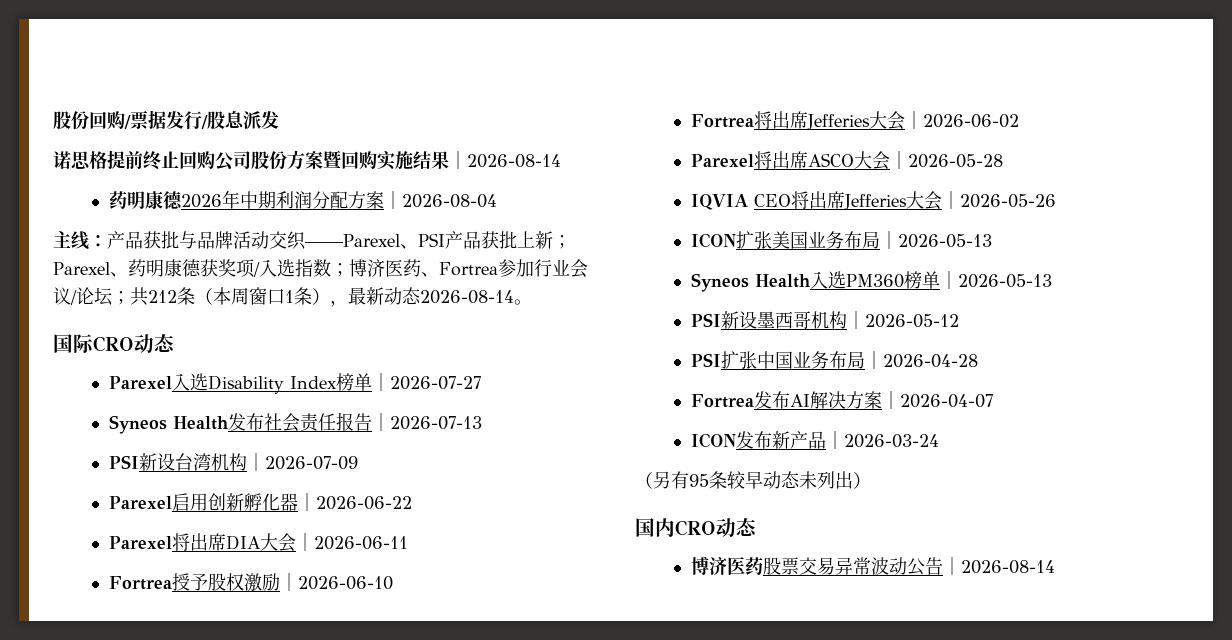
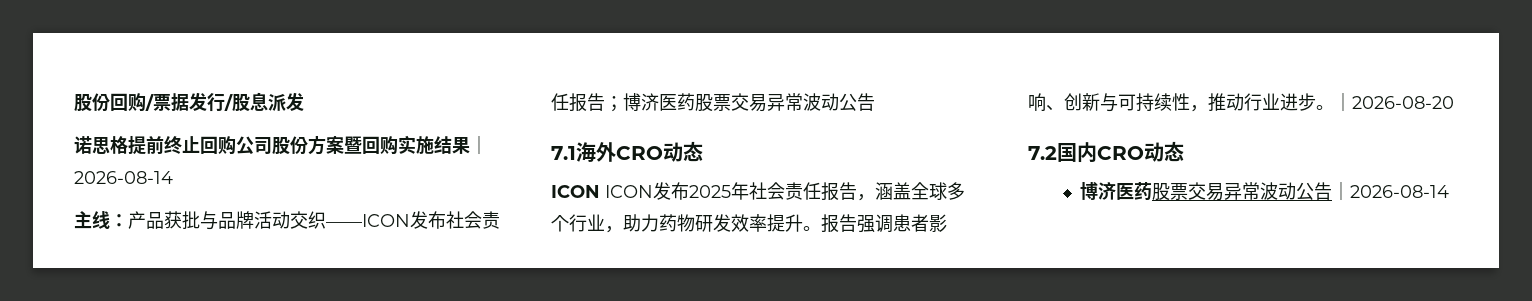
- 药明康德2026年中期利润分配方案｜2026-08-04
- 主线：产品获批与品牌活动交织——Parexel、PSI产品获批上新；Parexel、药明康德获奖项/入选指数；博济医药、Fortrea参加行业会议/论坛；共212条（本周窗口1条），最新动态2026-08-14。
- 国际CRO动态
- Parexel入选Disability Index榜单｜2026-07-27
- Syneos Health发布社会责任报告｜2026-07-13
- PSI新设台湾机构｜2026-07-09
- Parexel启用创新孵化器｜2026-06-22
- Parexel将出席DIA大会｜2026-06-11
- Fortrea授予股权激励｜2026-06-10
- Fortrea将出席Jefferies大会｜2026-06-02
- Parexel将出席ASCO大会｜2026-05-28
- IQVIA CEO将出席Jefferies大会｜2026-05-26
- ICON扩张美国业务布局｜2026-05-13
- Syneos Health入选PM360榜单｜2026-05-13
- PSI新设墨西哥机构｜2026-05-12
- PSI扩张中国业务布局｜2026-04-28
- Fortrea发布AI解决方案｜2026-04-07
- ICON发布新产品｜2026-03-24
- （另有95条较早动态未列出）
- 国内CRO动态
+ 主线：产品获批与品牌活动交织——ICON发布社会责任报告；博济医药股票交易异常波动公告
+ 7.1海外CRO动态
+ ICON ICON发布2025年社会责任报告，涵盖全球多个行业，助力药物研发效率提升。报告强调患者影响、创新与可持续性，推动行业进步。｜2026-08-20
+ 7.2国内CRO动态

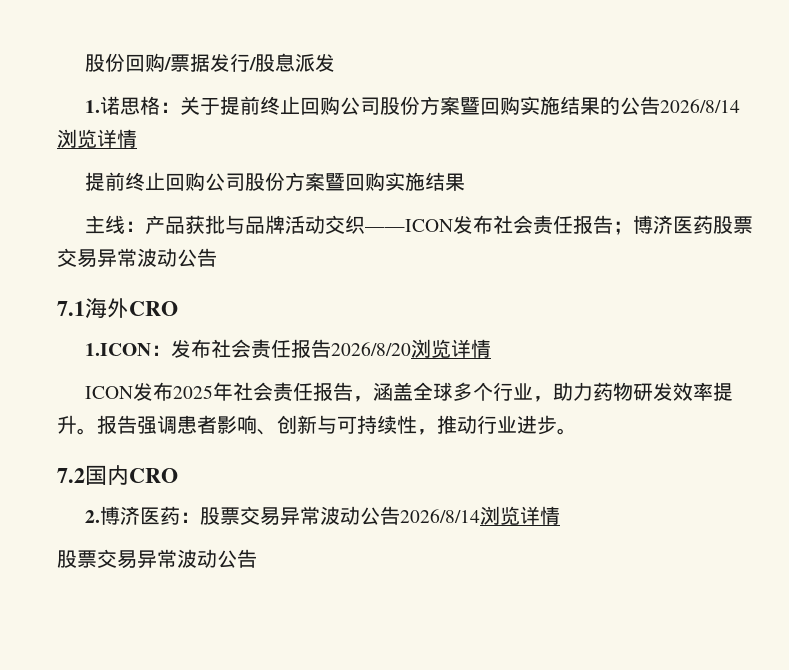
- 诺思格提前终止回购公司股份方案暨回购实施结果｜2026-08-14
+ 1.诺思格：关于提前终止回购公司股份方案暨回购实施结果的公告2026/8/14浏览详情
+ 提前终止回购公司股份方案暨回购实施结果
- 7.1海外CRO动态
- ICON ICON发布2025年社会责任报告，涵盖全球多个行业，助力药物研发效率提升。
+ 7.1海外CRO
+ 1.ICON：发布社会责任报告2026/8/20浏览详情
+ ICON发布2025年社会责任报告，涵盖全球多个行业，助力药物研发效率提升。
- ｜2026-08-20
- 7.2国内CRO动态
- 博济医药股票交易异常波动公告｜2026-08-14
+ 7.2国内CRO
+ 2.博济医药：股票交易异常波动公告2026/8/14浏览详情
+ 股票交易异常波动公告

